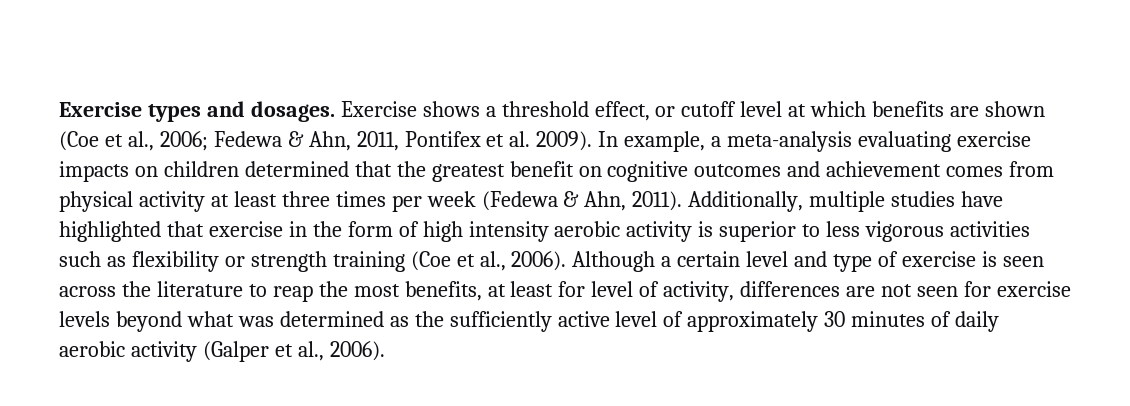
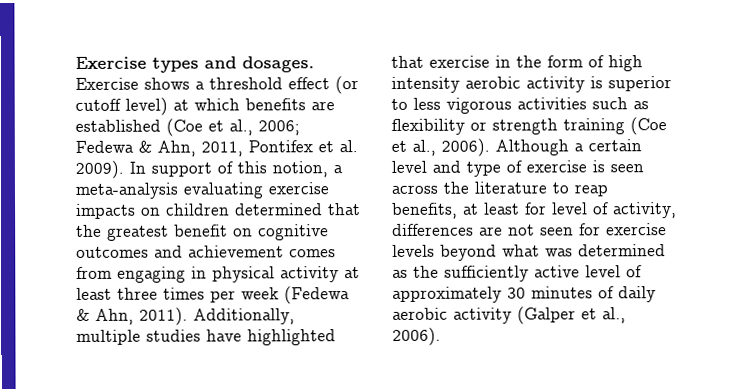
- Exercise shows a threshold effect, or cutoff level at which benefits are shown (Coe et al., 2006; Fedewa & Ahn, 2011, Pontifex et al. 2009).
+ Exercise shows a threshold effect (or cutoff level) at which benefits are established (Coe et al., 2006; Fedewa & Ahn, 2011, Pontifex et al. 2009).
- In example, a meta-analysis evaluating exercise impacts on children determined that the greatest benefit on cognitive outcomes and achievement comes from physical activity at least three times per week (Fedewa & Ahn, 2011).
+ In support of this notion, a meta-analysis evaluating exercise impacts on children determined that the greatest benefit on cognitive outcomes and achievement comes from engaging in physical activity at least three times per week (Fedewa & Ahn, 2011).
- Although a certain level and type of exercise is seen across the literature to reap the most benefits, at least for level of activity, differences are not seen for exercise levels beyond what was determined as the sufficiently active level of approximately 30 minutes of daily aerobic activity (Galper et al., 2006).
+ Although a certain level and type of exercise is seen across the literature to reap benefits, at least for level of activity, differences are not seen for exercise levels beyond what was determined as the sufficiently active level of approximately 30 minutes of daily aerobic activity (Galper et al., 2006).

